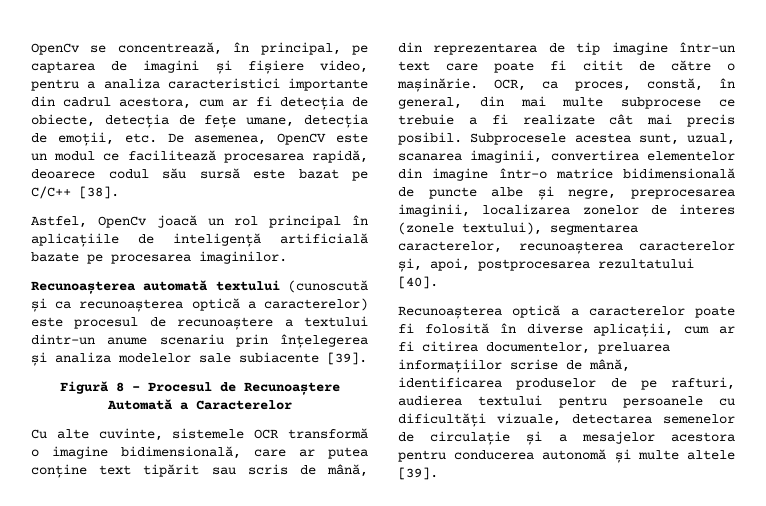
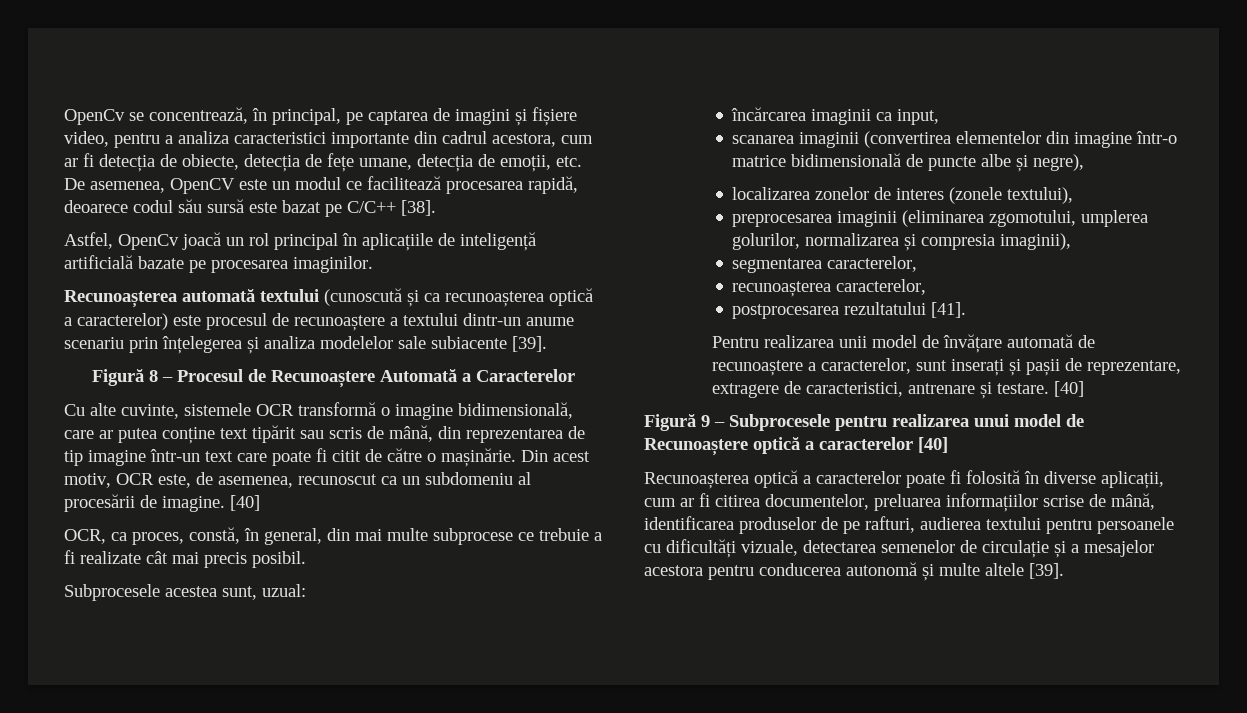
- Cu alte cuvinte, sistemele OCR transformă o imagine bidimensională, care ar putea conține text tipărit sau scris de mână, din reprezentarea de tip imagine într-un text care poate fi citit de către o mașinărie. OCR, ca proces, constă, în general, din mai multe subprocese ce trebuie a fi realizate cât mai precis posibil. Subprocesele acestea sunt, uzual, scanarea imaginii, convertirea elementelor din imagine într-o matrice bidimensională de puncte albe și negre, preprocesarea imaginii, localizarea zonelor de interes (zonele textului), segmentarea caracterelor, recunoașterea caracterelor și, apoi, postprocesarea rezultatului [40].
+ Cu alte cuvinte, sistemele OCR transformă o imagine bidimensională, care ar putea conține text tipărit sau scris de mână, din reprezentarea de tip imagine într-un text care poate fi citit de către o mașinărie. Din acest motiv, OCR este, de asemenea, recunoscut ca un subdomeniu al procesării de imagine. [40]
+ OCR, ca proces, constă, în general, din mai multe subprocese ce trebuie a fi realizate cât mai precis posibil.
+ Subprocesele acestea sunt, uzual:
+ încărcarea imaginii ca input,
+ scanarea imaginii (convertirea elementelor din imagine într-o matrice bidimensională de puncte albe și negre),
+ localizarea zonelor de interes (zonele textului),
+ preprocesarea imaginii (eliminarea zgomotului, umplerea golurilor, normalizarea și compresia imaginii),
+ segmentarea caracterelor,
+ recunoașterea caracterelor,
+ postprocesarea rezultatului [41].
+ Pentru realizarea unii model de învățare automată de recunoaștere a caracterelor, sunt inserați și pașii de reprezentare, extragere de caracteristici, antrenare și testare. [40]
+ Figură 9 – Subprocesele pentru realizarea unui model de Recunoaștere optică a caracterelor [40]

